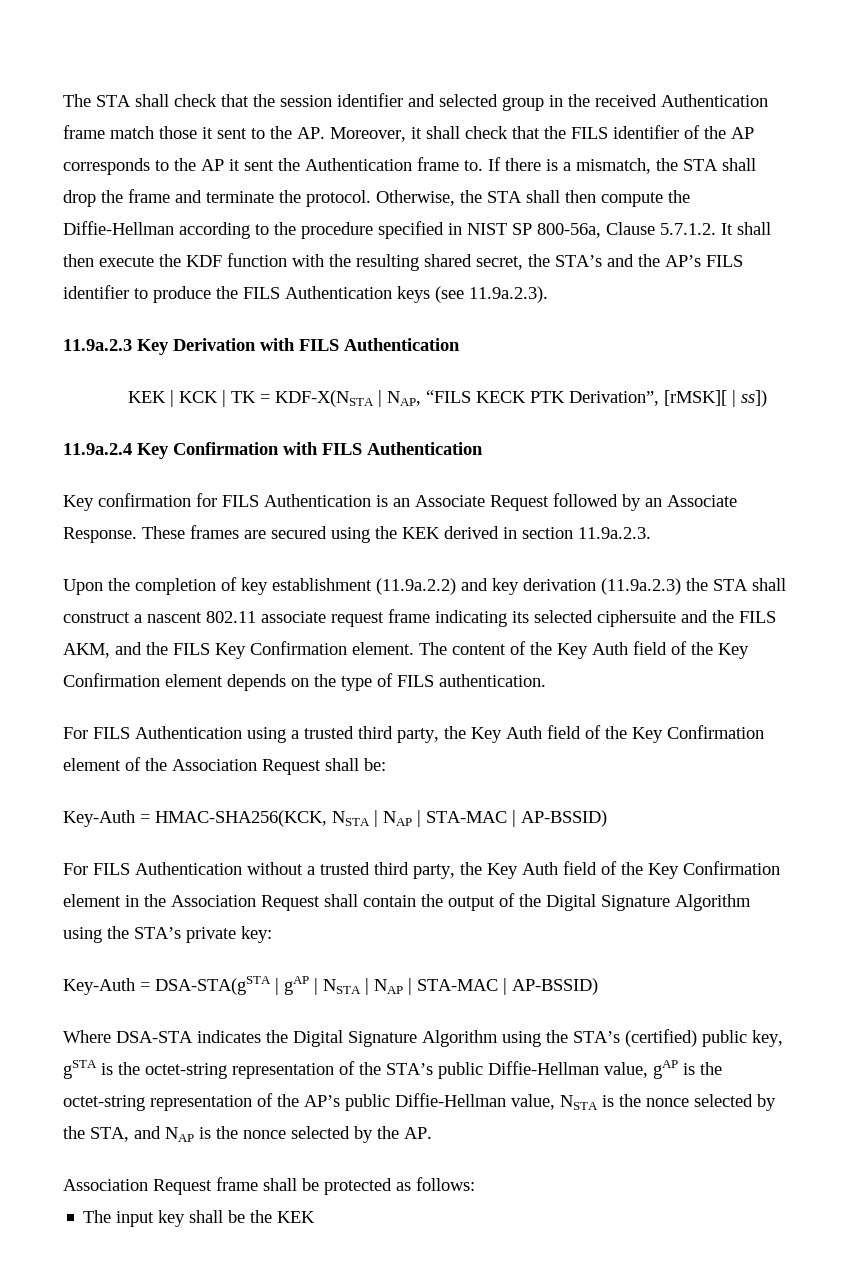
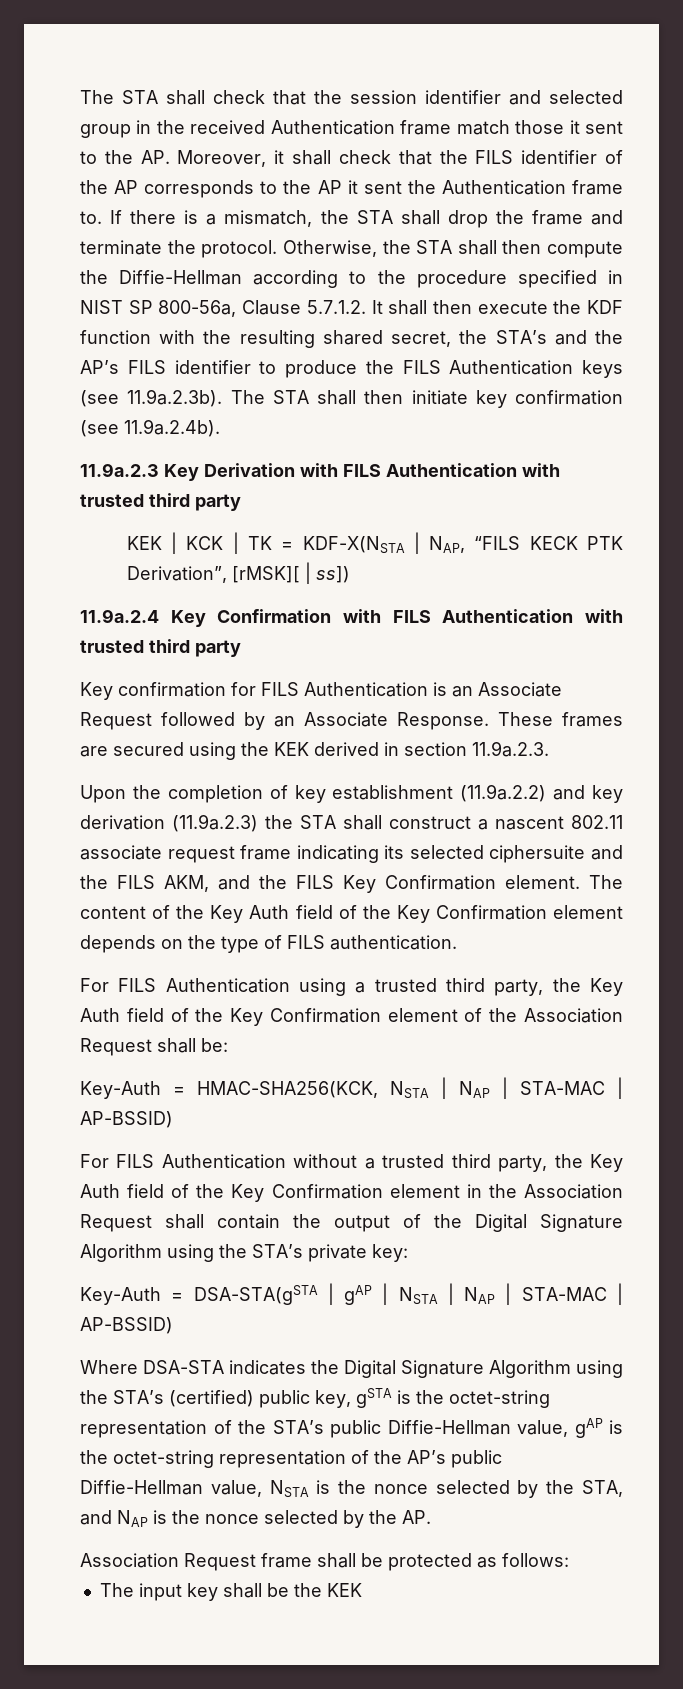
- Otherwise, the STA shall then compute the Diffie-Hellman according to the procedure specified in NIST SP 800-56a, Clause 5.7.1.2. It shall then execute the KDF function with the resulting shared secret, the STA’s and the AP’s FILS identifier to produce the FILS Authentication keys (see 11.9a.2.3).
+ Otherwise, the STA shall then compute the Diffie-Hellman according to the procedure specified in NIST SP 800-56a, Clause 5.7.1.2. It shall then execute the KDF function with the resulting shared secret, the STA’s and the AP’s FILS identifier to produce the FILS Authentication keys (see 11.9a.2.3b). The STA shall then initiate key confirmation (see 11.9a.2.4b).
- 11.9a.2.3 Key Derivation with FILS Authentication
+ 11.9a.2.3 Key Derivation with FILS Authentication with trusted third party
- 11.9a.2.4 Key Confirmation with FILS Authentication
+ 11.9a.2.4 Key Confirmation with FILS Authentication with trusted third party

